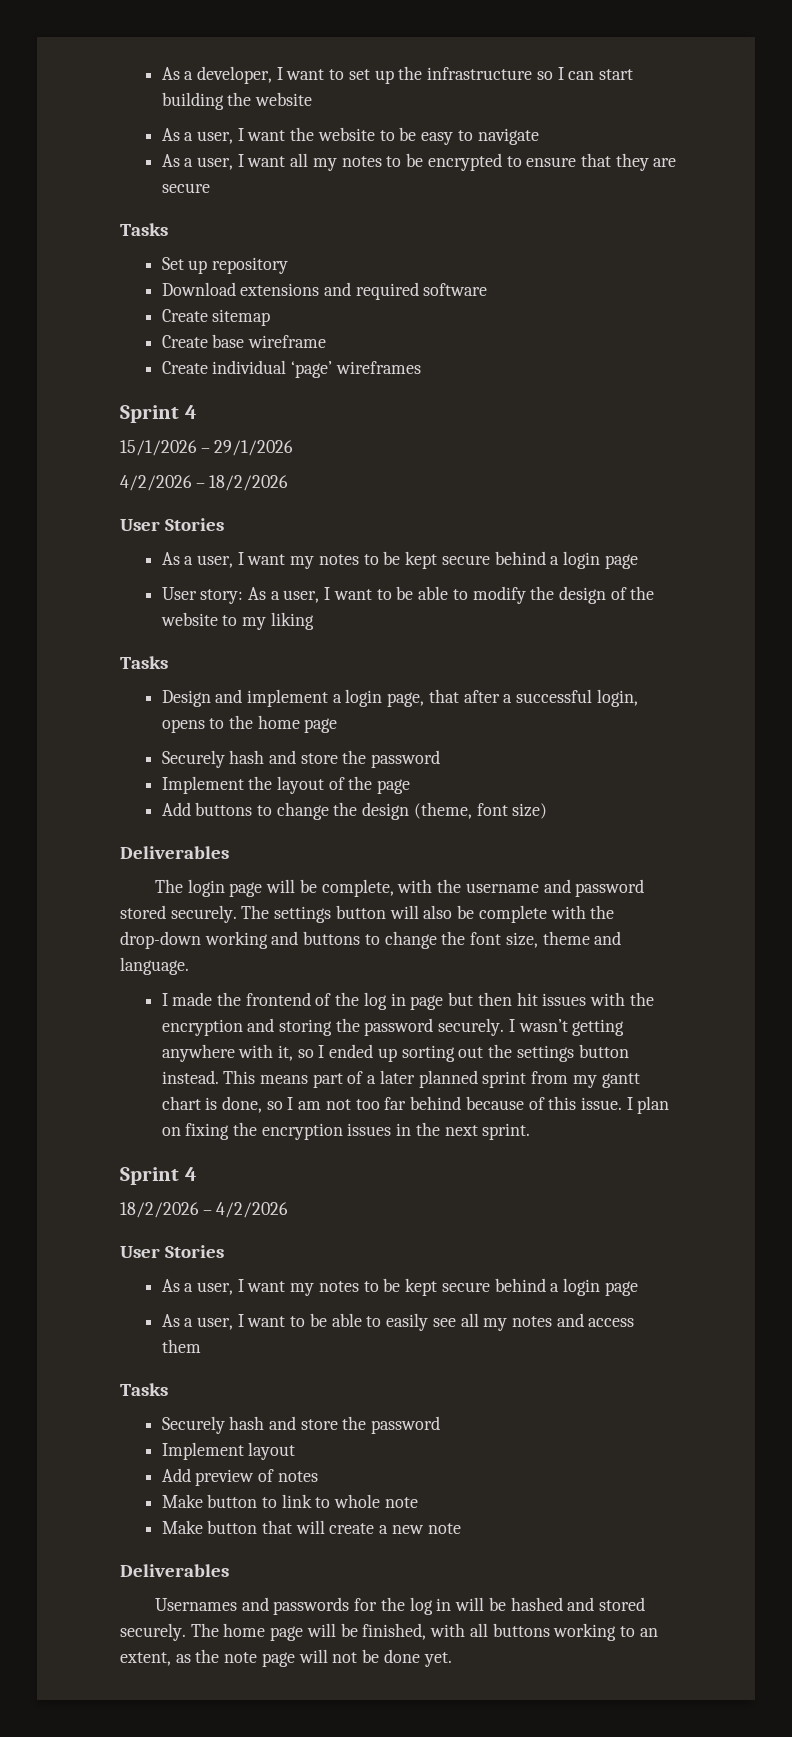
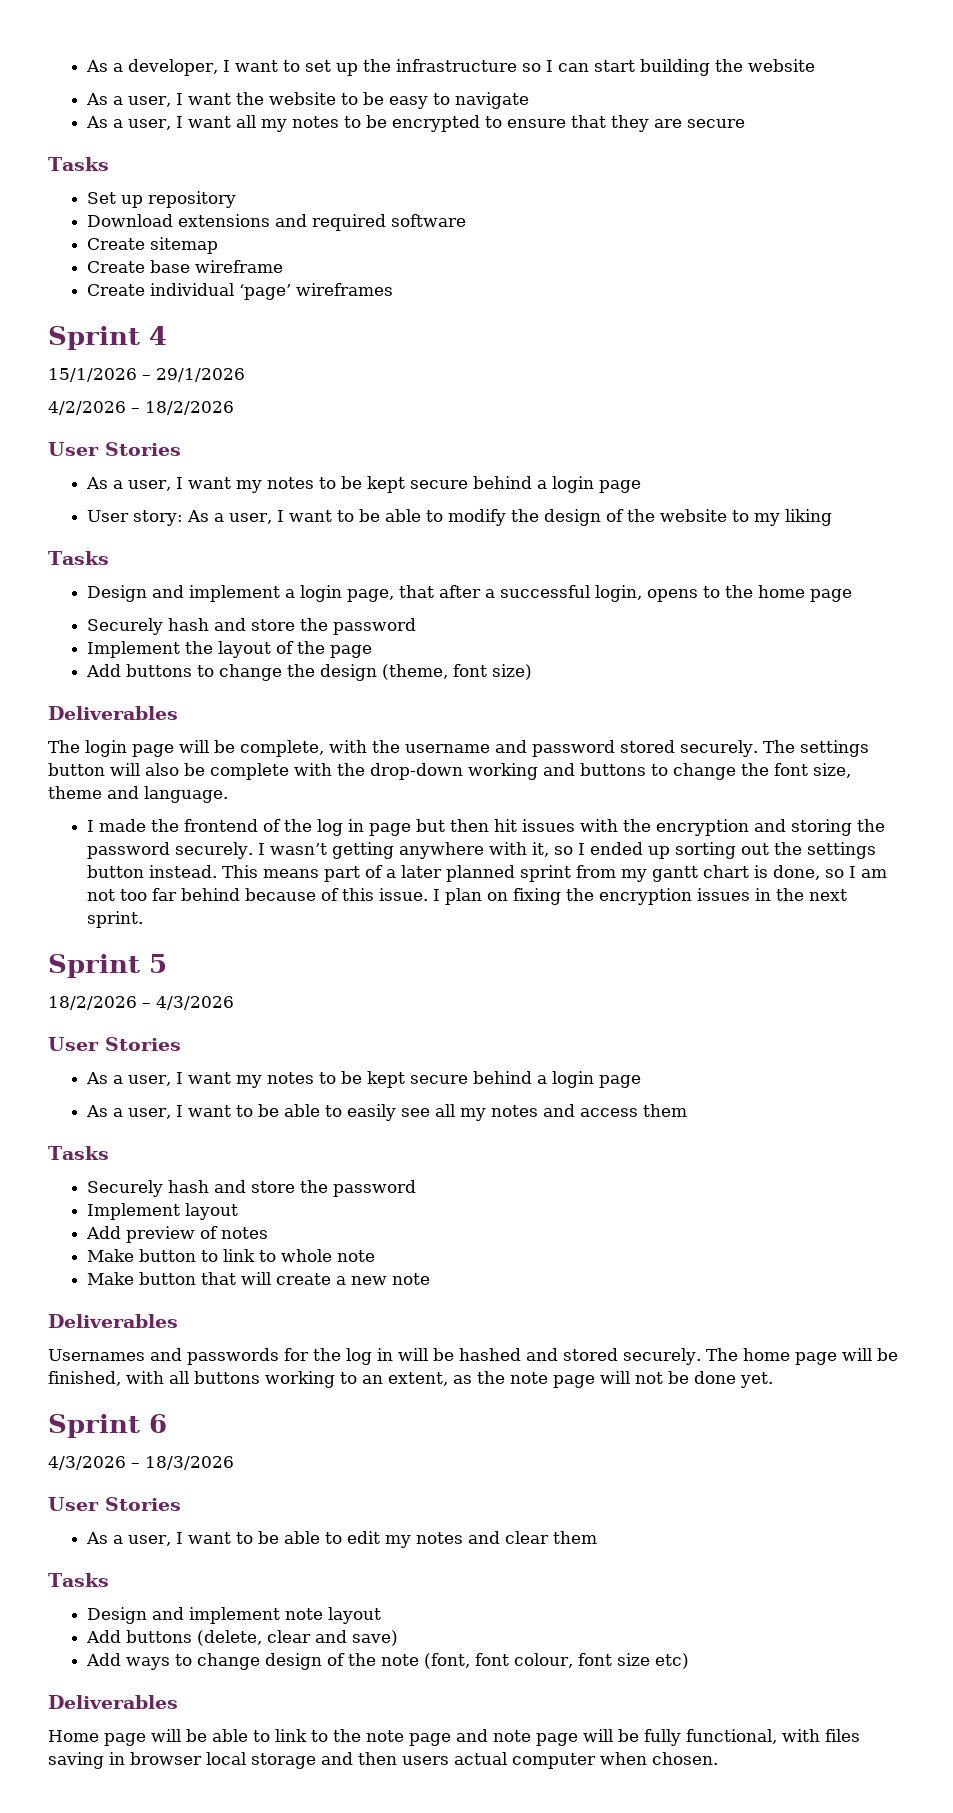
  I plan on fixing the encryption issues in the next sprint.
- Sprint 4
+ Sprint 5
- 18/2/2026 – 4/2/2026
+ 18/2/2026 – 4/3/2026
+ Sprint 6
+ 4/3/2026 – 18/3/2026
+ User Stories
+ As a user, I want to be able to edit my notes and clear them
+ Tasks
+ Design and implement note layout
+ Add buttons (delete, clear and save)
+ Add ways to change design of the note (font, font colour, font size etc)
+ Deliverables
+ Home page will be able to link to the note page and note page will be fully functional, with files saving in browser local storage and then users actual computer when chosen.

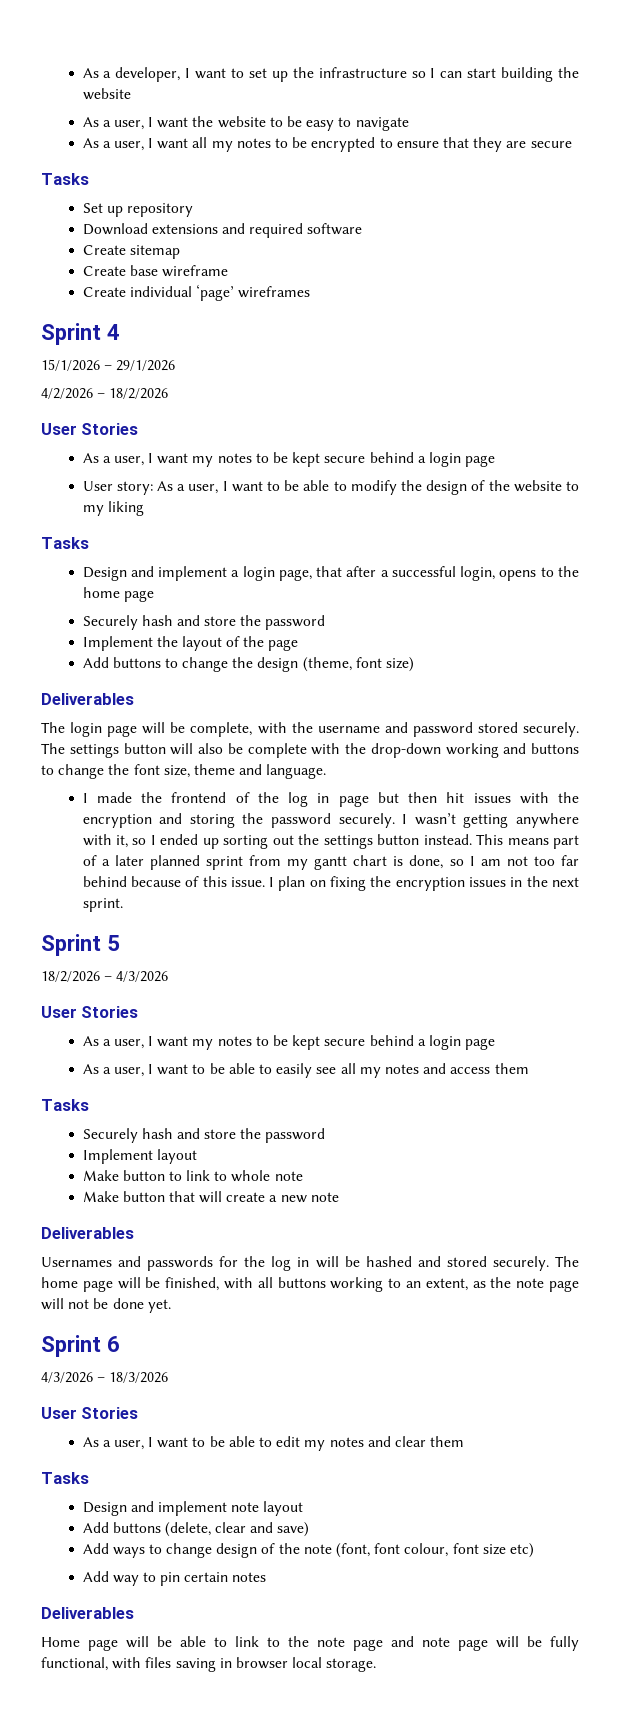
- Add preview of notes
+ Add way to pin certain notes
- Home page will be able to link to the note page and note page will be fully functional, with files saving in browser local storage and then users actual computer when chosen.
+ Home page will be able to link to the note page and note page will be fully functional, with files saving in browser local storage.

